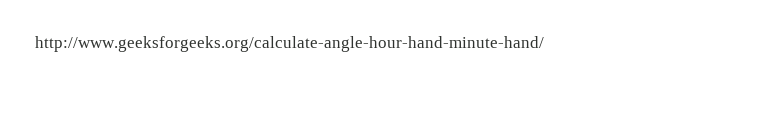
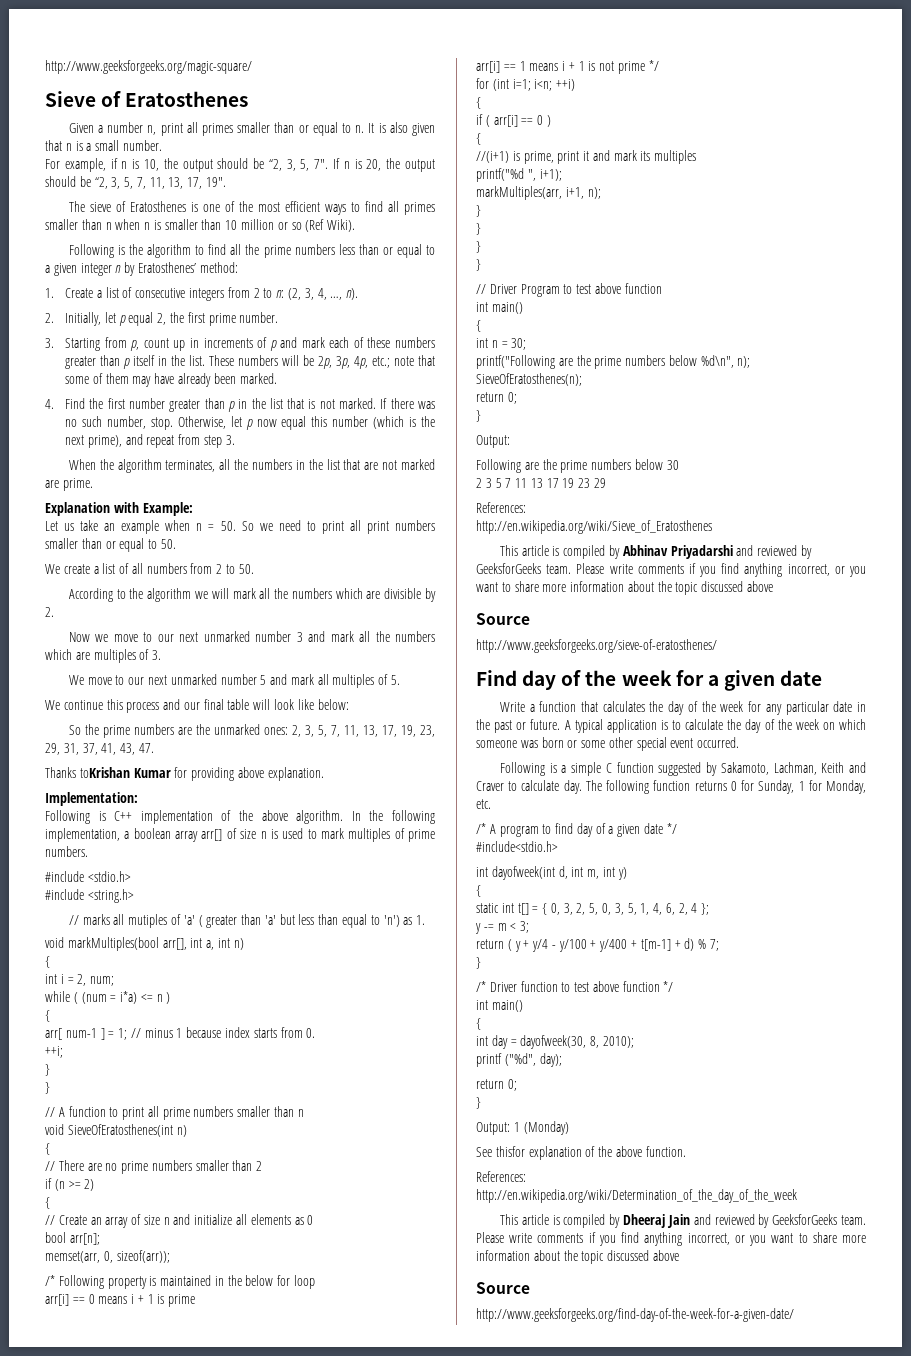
- http://www.geeksforgeeks.org/calculate-angle-hour-hand-minute-hand/
+ http://www.geeksforgeeks.org/magic-square/
+ Sieve of Eratosthenes
+ Given a number n, print all primes smaller than or equal to n. It is also given that n is a small number.
+ For example, if n is 10, the output should be “2, 3, 5, 7″. If n is 20, the output should be “2, 3, 5, 7, 11, 13, 17, 19″.
+ The sieve of Eratosthenes is one of the most efficient ways to find all primes smaller than n when n is smaller than 10 million or so (Ref Wiki).
+ Following is the algorithm to find all the prime numbers less than or equal to a given integer n by Eratosthenes’ method:
+ 1. Create a list of consecutive integers from 2 to n: (2, 3, 4, …, n).
+ 2. Initially, let p equal 2, the first prime number.
+ 3. Starting from p, count up in increments of p and mark each of these numbers greater than p itself in the list. These numbers will be 2p, 3p, 4p, etc.; note that some of them may have already been marked.
+ 4. Find the first number greater than p in the list that is not marked. If there was no such number, stop. Otherwise, let p now equal this number (which is the next prime), and repeat from step 3.
+ When the algorithm terminates, all the numbers in the list that are not marked are prime.
+ Explanation with Example:
+ Let us take an example when n = 50. So we need to print all print numbers smaller than or equal to 50.
+ We create a list of all numbers from 2 to 50.
+ According to the algorithm we will mark all the numbers which are divisible by 2.
+ Now we move to our next unmarked number 3 and mark all the numbers which are multiples of 3.
+ We move to our next unmarked number 5 and mark all multiples of 5.
+ We continue this process and our final table will look like below:
+ So the prime numbers are the unmarked ones: 2, 3, 5, 7, 11, 13, 17, 19, 23, 29, 31, 37, 41, 43, 47.
+ Thanks toKrishan Kumar for providing above explanation.
+ Implementation:
+ Following is C++ implementation of the above algorithm. In the following implementation, a boolean array arr[] of size n is used to mark multiples of prime numbers.
+ #include <stdio.h>
+ #include <string.h>
+ // marks all mutiples of 'a' ( greater than 'a' but less than equal to 'n') as 1.
+ void markMultiples(bool arr[], int a, int n)
+ {
+ int i = 2, num;
+ while ( (num = i*a) <= n )
+ {
+ arr[ num-1 ] = 1; // minus 1 because index starts from 0.
+ ++i;
+ }
+ }
+ // A function to print all prime numbers smaller than n
+ void SieveOfEratosthenes(int n)
+ {
+ // There are no prime numbers smaller than 2
+ if (n >= 2)
+ {
+ // Create an array of size n and initialize all elements as 0
+ bool arr[n];
+ memset(arr, 0, sizeof(arr));
+ /* Following property is maintained in the below for loop
+ arr[i] == 0 means i + 1 is prime
+ arr[i] == 1 means i + 1 is not prime */
+ for (int i=1; i<n; ++i)
+ {
+ if ( arr[i] == 0 )
+ {
+ //(i+1) is prime, print it and mark its multiples
+ printf("%d ", i+1);
+ markMultiples(arr, i+1, n);
+ }
+ }
+ }
+ }
+ // Driver Program to test above function
+ int main()
+ {
+ int n = 30;
+ printf("Following are the prime numbers below %d\n", n);
+ SieveOfEratosthenes(n);
+ return 0;
+ }
+ Output:
+ Following are the prime numbers below 30
+ 2 3 5 7 11 13 17 19 23 29
+ References:
+ http://en.wikipedia.org/wiki/Sieve_of_Eratosthenes
+ This article is compiled by Abhinav Priyadarshi and reviewed by GeeksforGeeks team. Please write comments if you find anything incorrect, or you want to share more information about the topic discussed above
+ Source
+ http://www.geeksforgeeks.org/sieve-of-eratosthenes/
+ Find day of the week for a given date
+ Write a function that calculates the day of the week for any particular date in the past or future. A typical application is to calculate the day of the week on which someone was born or some other special event occurred.
+ Following is a simple C function suggested by Sakamoto, Lachman, Keith and Craver to calculate day. The following function returns 0 for Sunday, 1 for Monday, etc.
+ /* A program to find day of a given date */
+ #include<stdio.h>
+ int dayofweek(int d, int m, int y)
+ {
+ static int t[] = { 0, 3, 2, 5, 0, 3, 5, 1, 4, 6, 2, 4 };
+ y -= m < 3;
+ return ( y + y/4 - y/100 + y/400 + t[m-1] + d) % 7;
+ }
+ /* Driver function to test above function */
+ int main()
+ {
+ int day = dayofweek(30, 8, 2010);
+ printf ("%d", day);
+ return 0;
+ }
+ Output: 1 (Monday)
+ See thisfor explanation of the above function.
+ References:
+ http://en.wikipedia.org/wiki/Determination_of_the_day_of_the_week
+ This article is compiled by Dheeraj Jain and reviewed by GeeksforGeeks team. Please write comments if you find anything incorrect, or you want to share more information about the topic discussed above
+ Source
+ http://www.geeksforgeeks.org/find-day-of-the-week-for-a-given-date/

